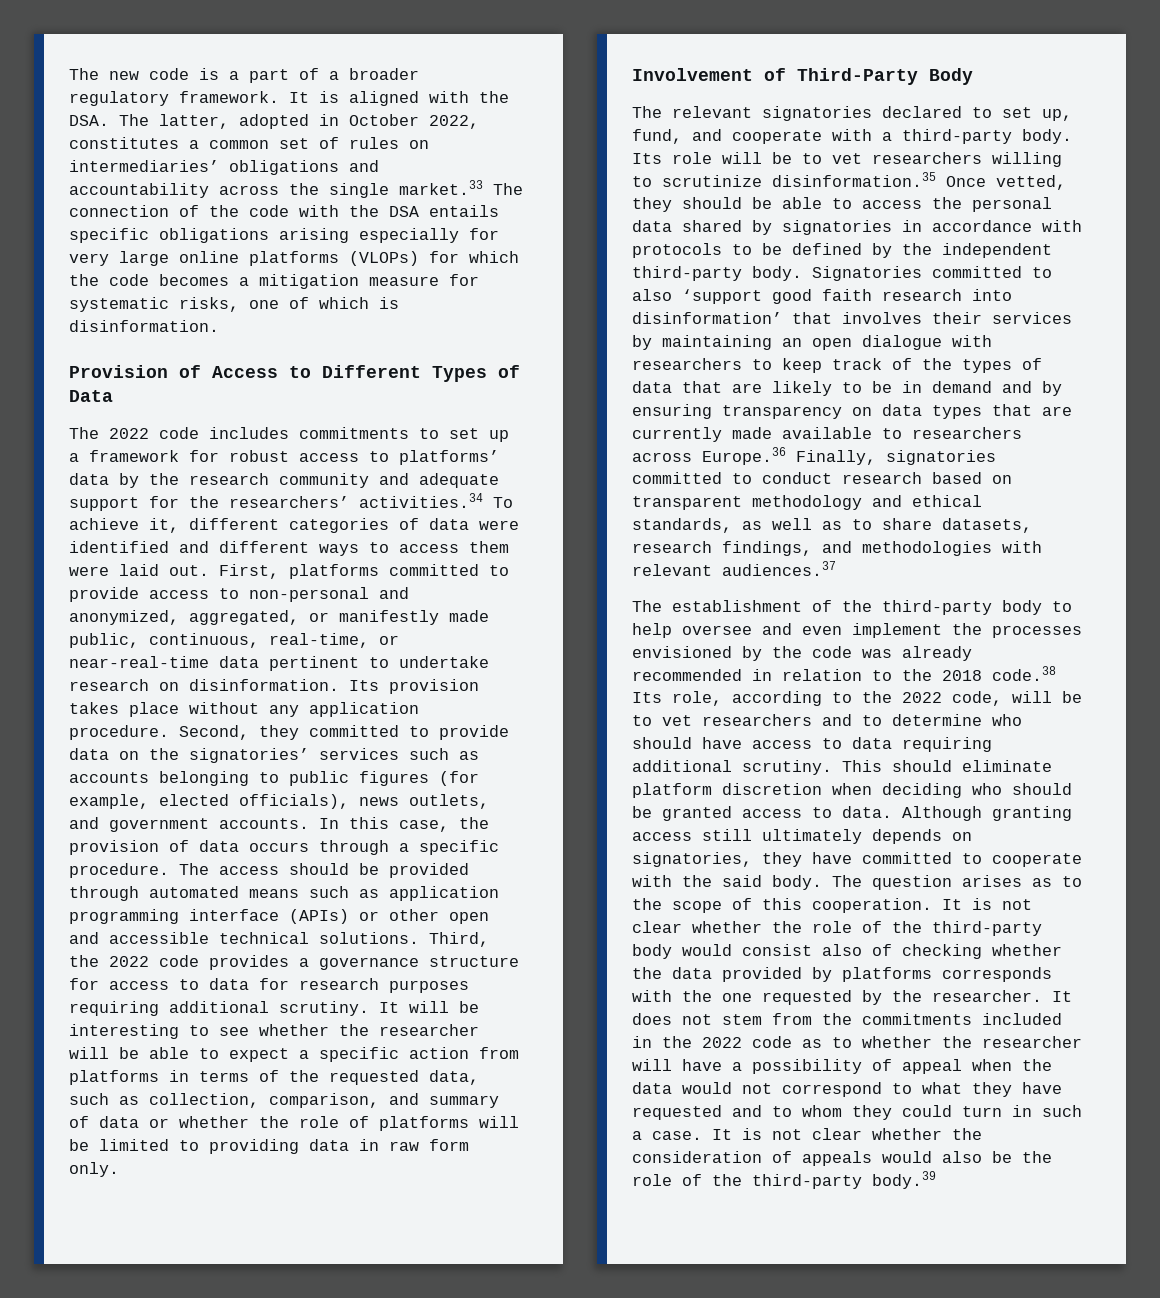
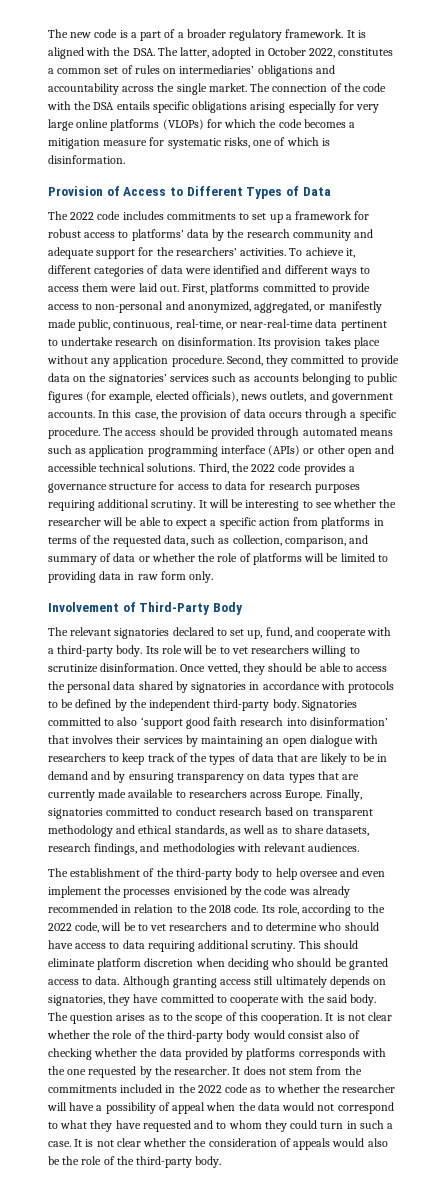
- It is aligned with the DSA. The latter, adopted in October 2022, constitutes a common set of rules on intermediaries’ obligations and accountability across the single market.33 The connection of the code with the DSA entails specific obligations arising especially for very large online platforms (VLOPs) for which the code becomes a mitigation measure for systematic risks, one of which is disinformation.
+ It is aligned with the DSA. The latter, adopted in October 2022, constitutes a common set of rules on intermediaries’ obligations and accountability across the single market. The connection of the code with the DSA entails specific obligations arising especially for very large online platforms (VLOPs) for which the code becomes a mitigation measure for systematic risks, one of which is disinformation.
- The 2022 code includes commitments to set up a framework for robust access to platforms’ data by the research community and adequate support for the researchers’ activities.34 To achieve it, different categories of data were identified and different ways to access them were laid out.
+ The 2022 code includes commitments to set up a framework for robust access to platforms’ data by the research community and adequate support for the researchers’ activities. To achieve it, different categories of data were identified and different ways to access them were laid out.
- Its role will be to vet researchers willing to scrutinize disinformation.35 Once vetted, they should be able to access the personal data shared by signatories in accordance with protocols to be defined by the independent third-party body.
+ Its role will be to vet researchers willing to scrutinize disinformation. Once vetted, they should be able to access the personal data shared by signatories in accordance with protocols to be defined by the independent third-party body.
- Signatories committed to also ‘support good faith research into disinformation’ that involves their services by maintaining an open dialogue with researchers to keep track of the types of data that are likely to be in demand and by ensuring transparency on data types that are currently made available to researchers across Europe.36 Finally, signatories committed to conduct research based on transparent methodology and ethical standards, as well as to share datasets, research findings, and methodologies with relevant audiences.37
+ Signatories committed to also ‘support good faith research into disinformation’ that involves their services by maintaining an open dialogue with researchers to keep track of the types of data that are likely to be in demand and by ensuring transparency on data types that are currently made available to researchers across Europe. Finally, signatories committed to conduct research based on transparent methodology and ethical standards, as well as to share datasets, research findings, and methodologies with relevant audiences.
- The establishment of the third-party body to help oversee and even implement the processes envisioned by the code was already recommended in relation to the 2018 code.38 Its role, according to the 2022 code, will be to vet researchers and to determine who should have access to data requiring additional scrutiny.
+ The establishment of the third-party body to help oversee and even implement the processes envisioned by the code was already recommended in relation to the 2018 code. Its role, according to the 2022 code, will be to vet researchers and to determine who should have access to data requiring additional scrutiny.
- It is not clear whether the consideration of appeals would also be the role of the third-party body.39
+ It is not clear whether the consideration of appeals would also be the role of the third-party body.

